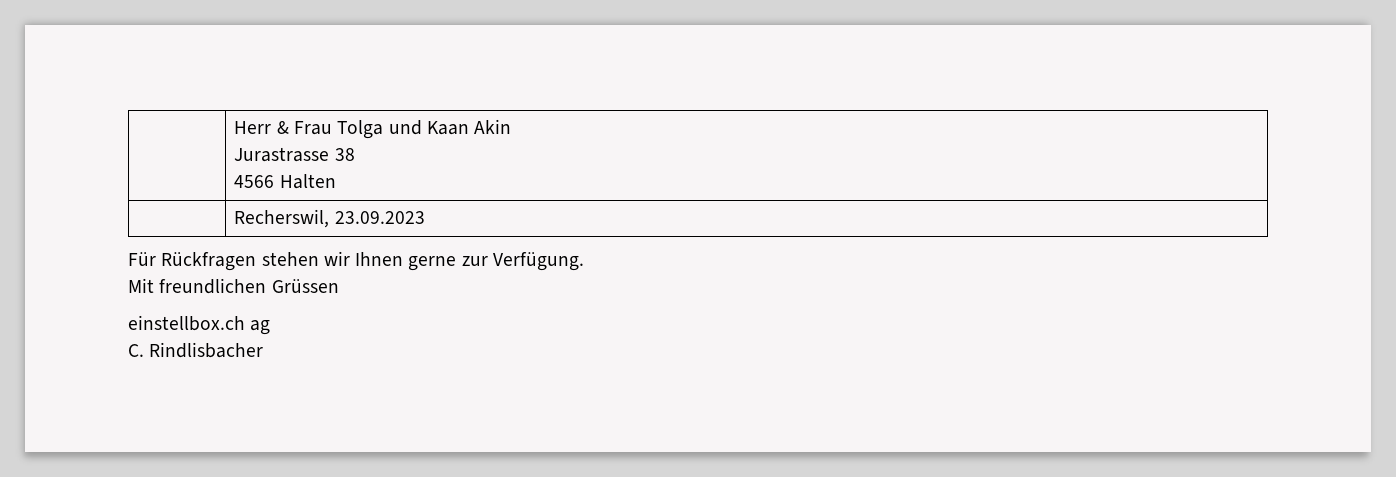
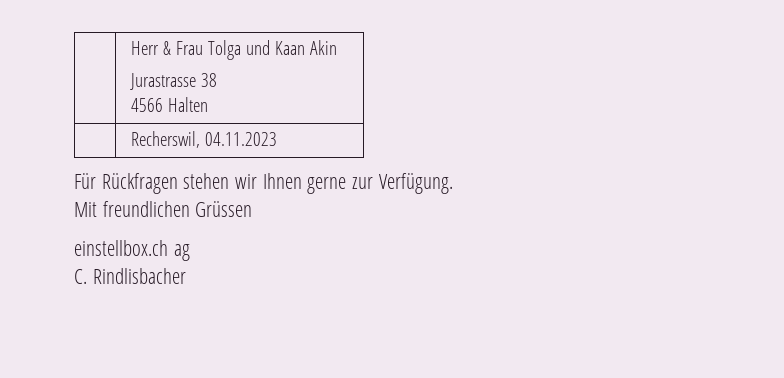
- | Recherswil, 23.09.2023
+ | Recherswil, 04.11.2023

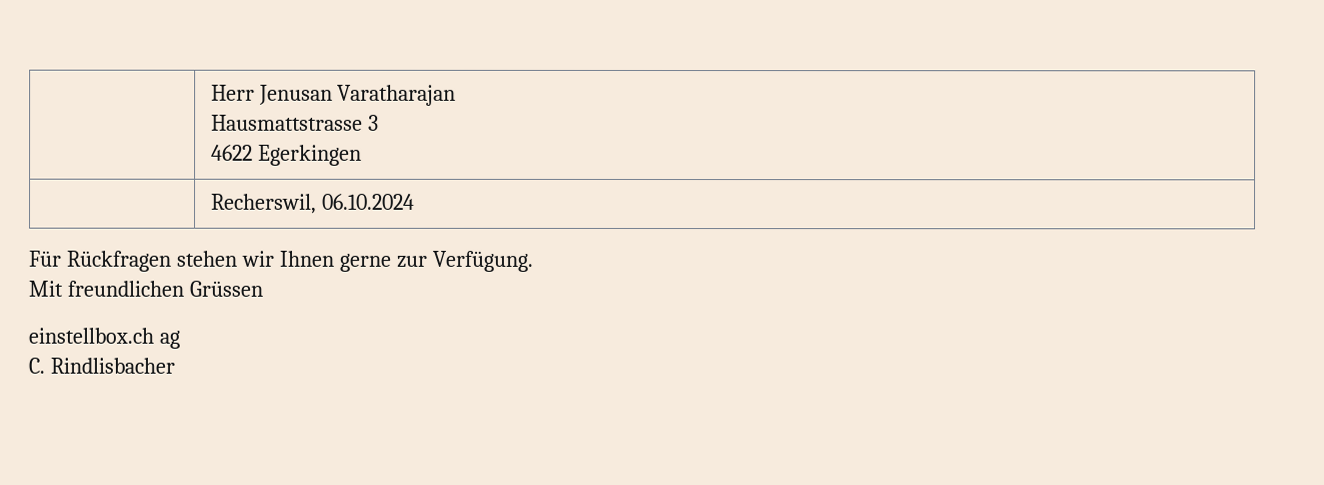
- | Herr & Frau Tolga und Kaan Akin
- Jurastrasse 38
- 4566 Halten
+ | Herr Jenusan Varatharajan
+ Hausmattstrasse 3
+ 4622 Egerkingen
- | Recherswil, 04.11.2023
+ | Recherswil, 06.10.2024

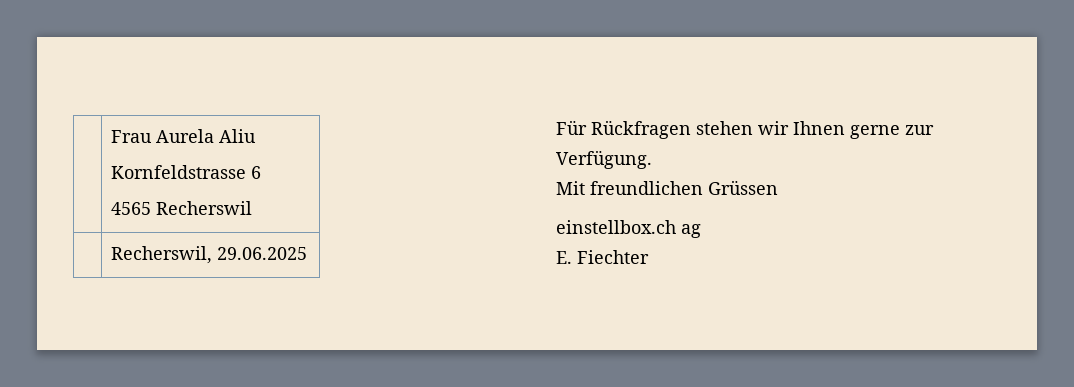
- | Herr Jenusan Varatharajan
- Hausmattstrasse 3
- 4622 Egerkingen
+ | Frau Aurela Aliu
+ Kornfeldstrasse 6
+ 4565 Recherswil
- | Recherswil, 06.10.2024
+ | Recherswil, 29.06.2025
- C. Rindlisbacher
+ E. Fiechter

